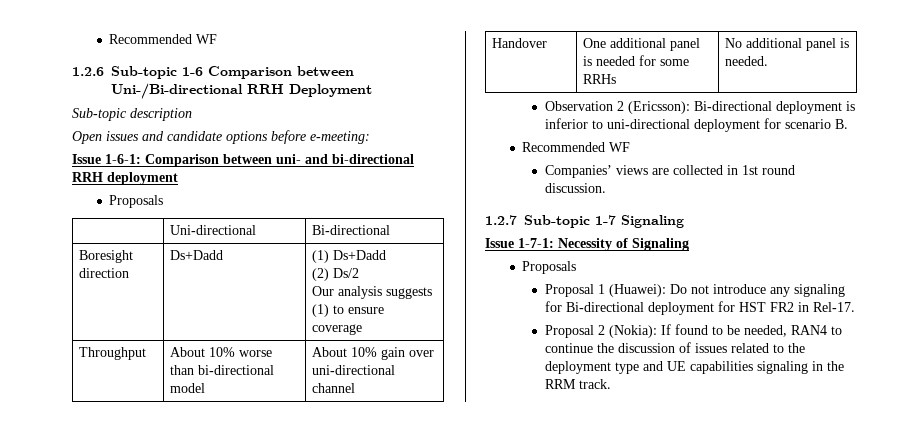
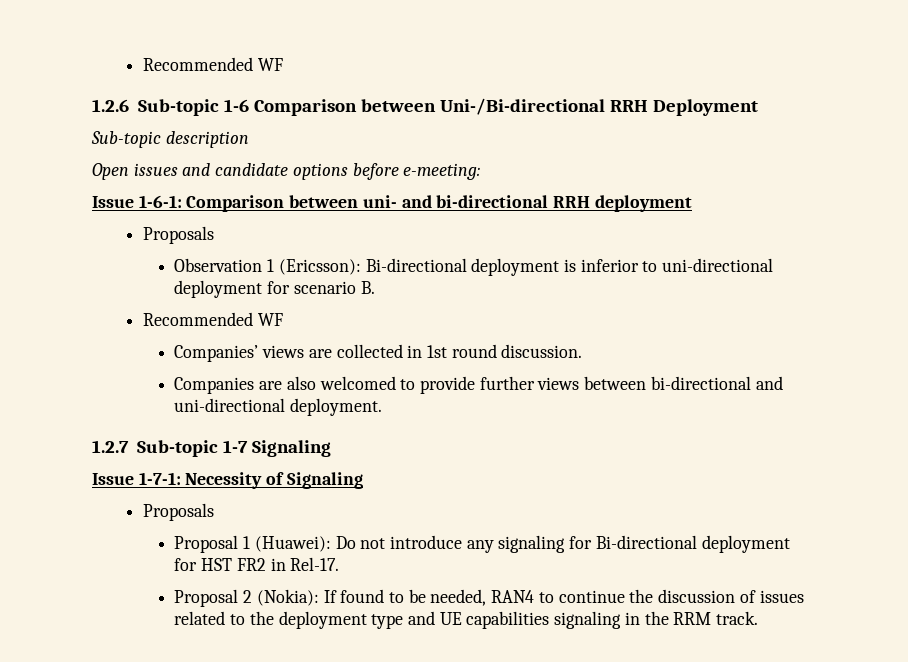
- | Uni-directional | Bi-directional
- Boresight direction | Ds+Dadd | (1) Ds+Dadd
- (2) Ds/2
- Our analysis suggests (1) to ensure coverage
- Throughput | About 10% worse than bi-directional model | About 10% gain over uni-directional channel
- Handover | One additional panel is needed for some RRHs | No additional panel is needed.
- Observation 2 (Ericsson): Bi-directional deployment is inferior to uni-directional deployment for scenario B.
+ Observation 1 (Ericsson): Bi-directional deployment is inferior to uni-directional deployment for scenario B.
+ Companies are also welcomed to provide further views between bi-directional and uni-directional deployment.

